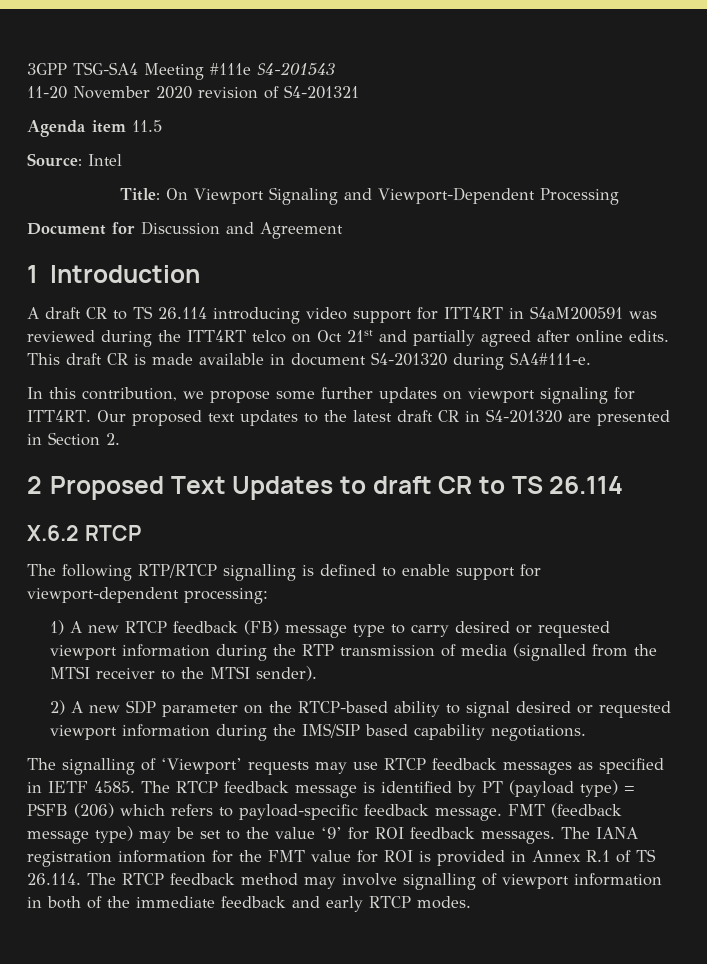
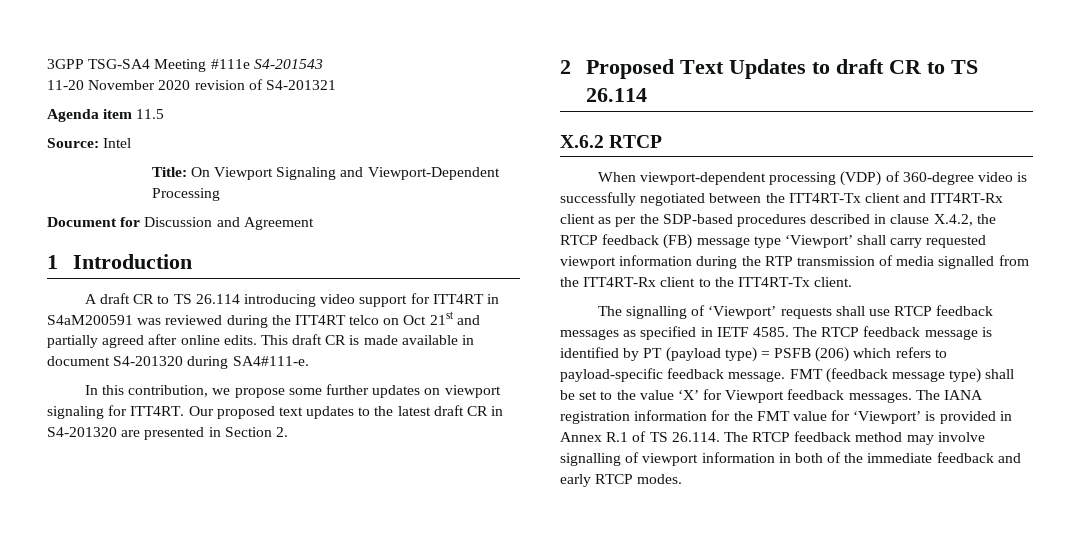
- The following RTP/RTCP signalling is defined to enable support for viewport-dependent processing:
- 1) A new RTCP feedback (FB) message type to carry desired or requested viewport information during the RTP transmission of media (signalled from the MTSI receiver to the MTSI sender).
- 2) A new SDP parameter on the RTCP-based ability to signal desired or requested viewport information during the IMS/SIP based capability negotiations.
+ When viewport-dependent processing (VDP) of 360-degree video is successfully negotiated between the ITT4RT-Tx client and ITT4RT-Rx client as per the SDP-based procedures described in clause X.4.2, the RTCP feedback (FB) message type ‘Viewport’ shall carry requested viewport information during the RTP transmission of media signalled from the ITT4RT-Rx client to the ITT4RT-Tx client.
- The signalling of ‘Viewport’ requests may use RTCP feedback messages as specified in IETF 4585.
+ The signalling of ‘Viewport’ requests shall use RTCP feedback messages as specified in IETF 4585.
- FMT (feedback message type) may be set to the value ‘9’ for ROI feedback messages.
+ FMT (feedback message type) shall be set to the value ‘X’ for Viewport feedback messages.
- The IANA registration information for the FMT value for ROI is provided in Annex R.1 of TS 26.114. The RTCP feedback method may involve signalling of viewport information in both of the immediate feedback and early RTCP modes.
+ The IANA registration information for the FMT value for ‘Viewport’ is provided in Annex R.1 of TS 26.114. The RTCP feedback method may involve signalling of viewport information in both of the immediate feedback and early RTCP modes.

